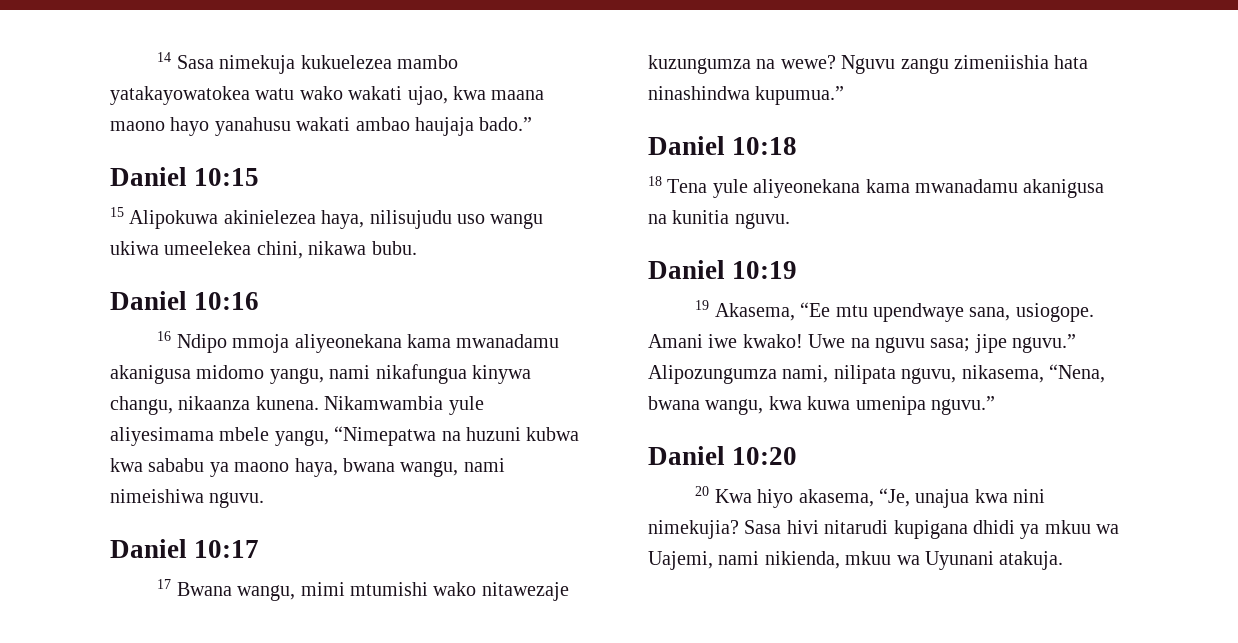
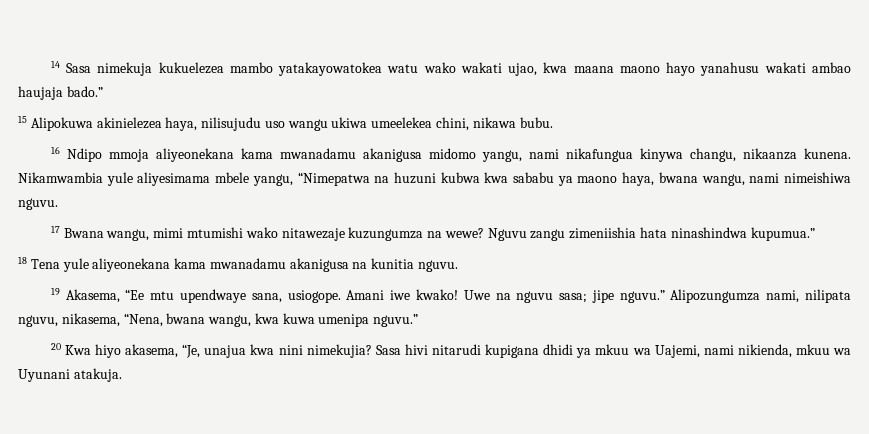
- Daniel 10:15
- Daniel 10:16
- Daniel 10:17
- Daniel 10:18
- Daniel 10:19
- Daniel 10:20

